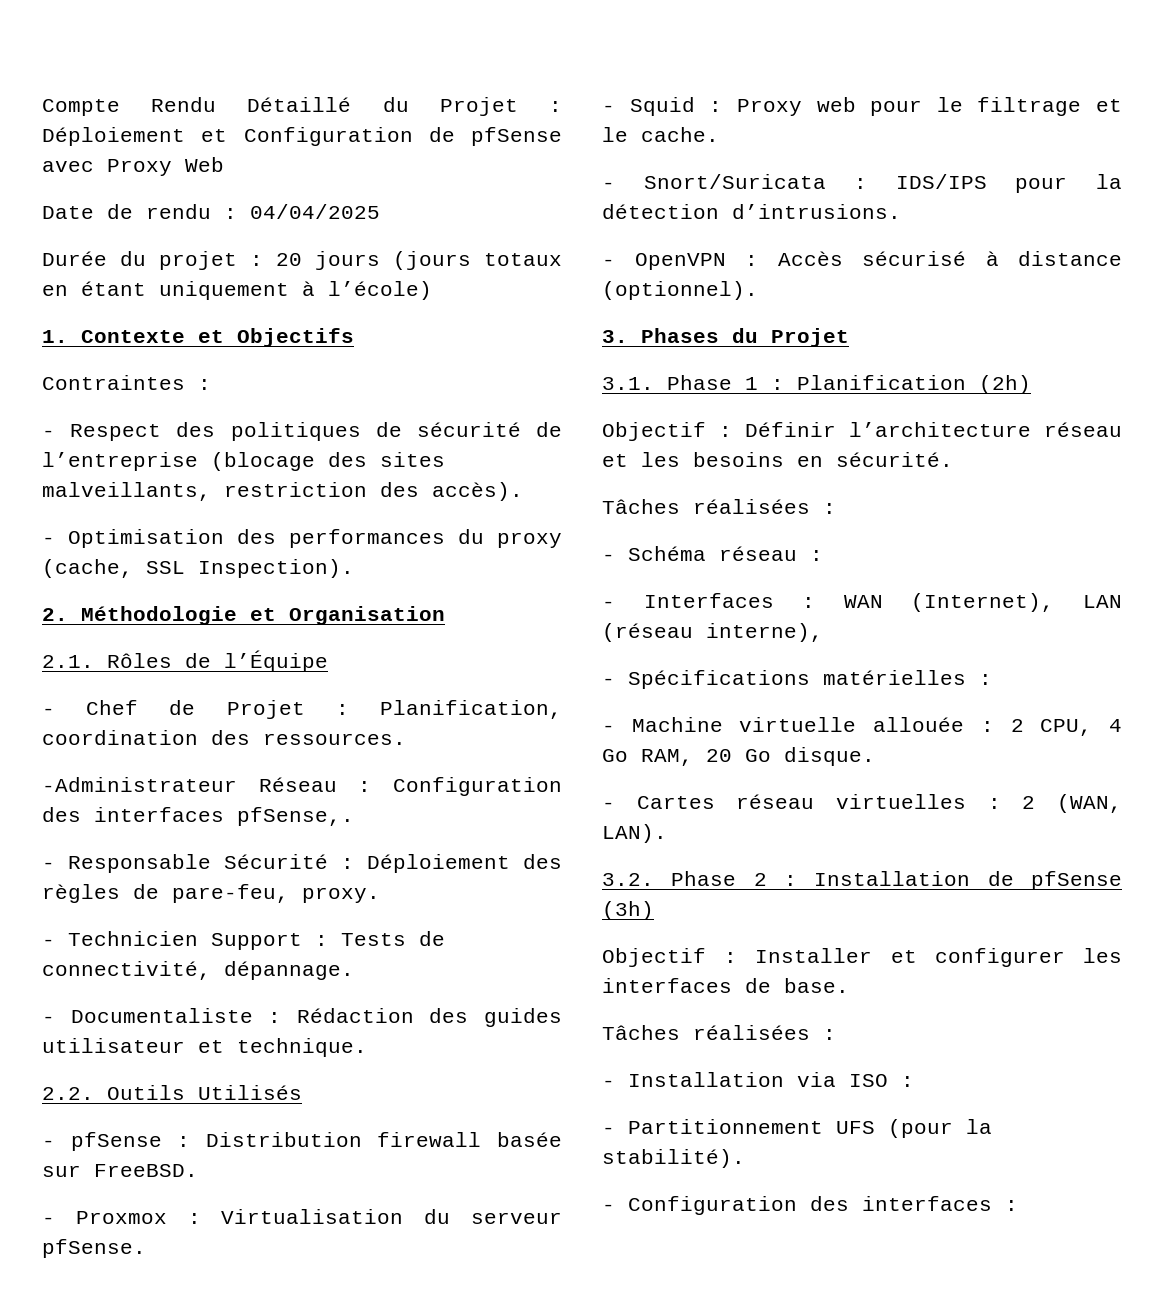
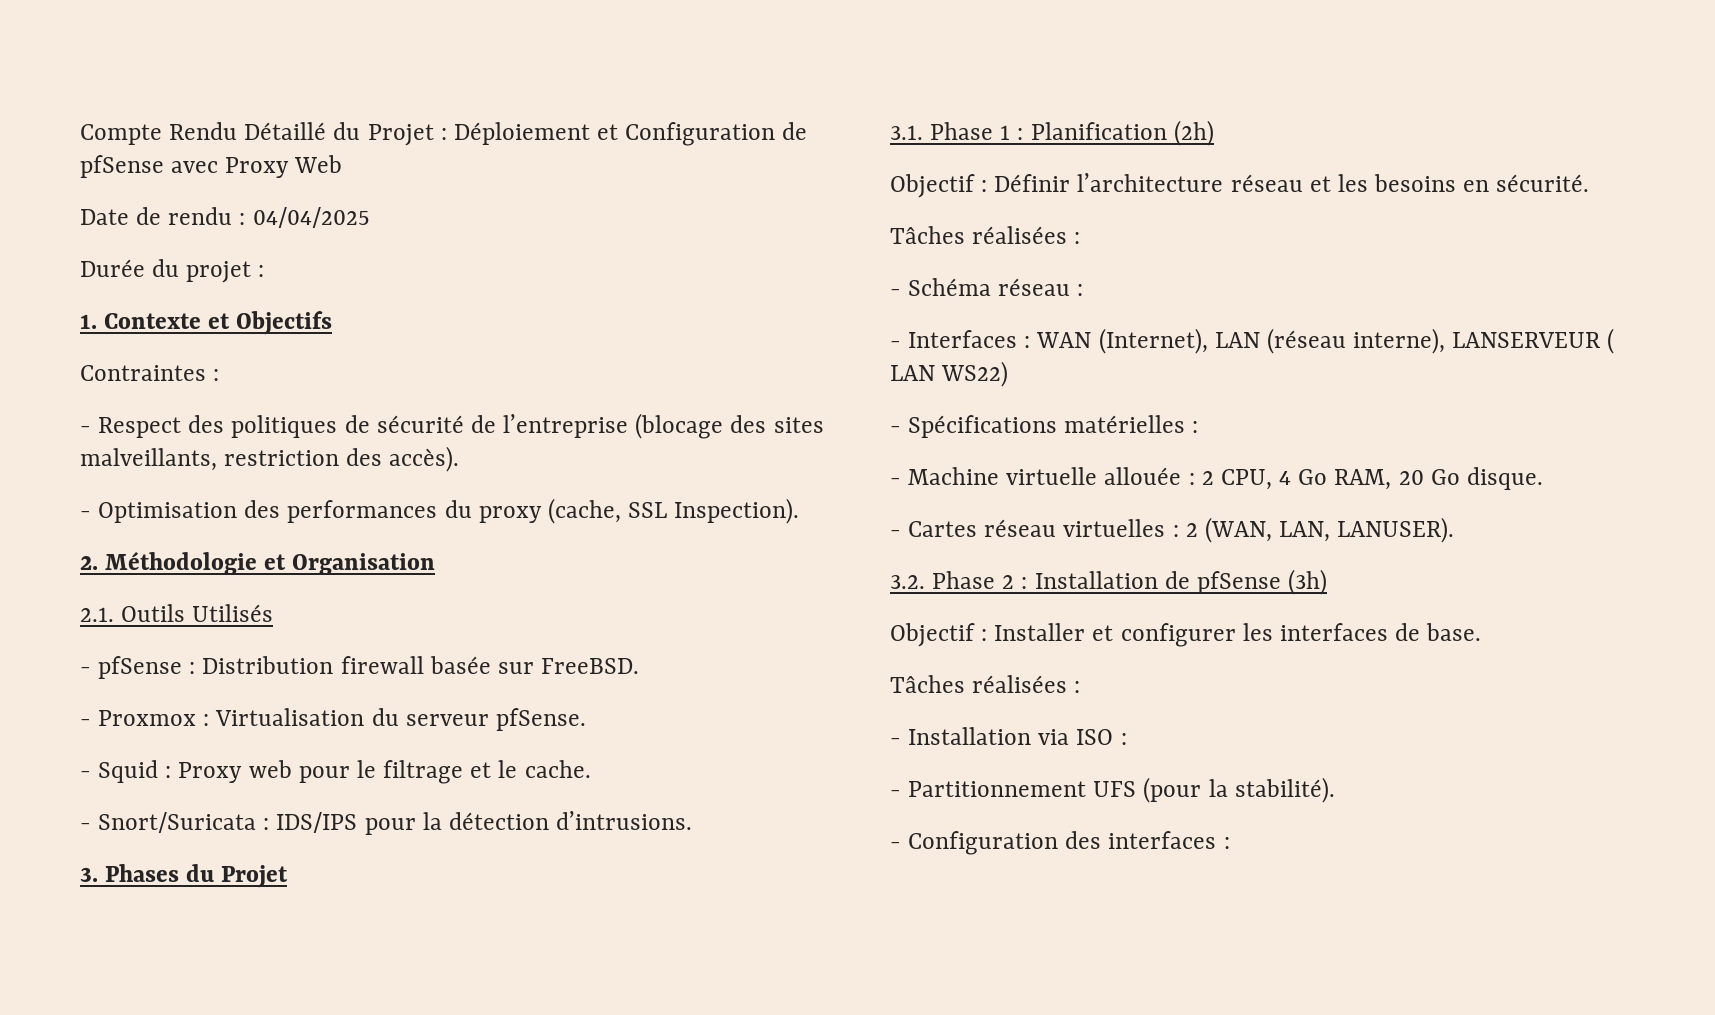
- Durée du projet : 20 jours (jours totaux en étant uniquement à l’école)
+ Durée du projet :
- 2.1. Rôles de l’Équipe
- - Chef de Projet : Planification, coordination des ressources.
- -Administrateur Réseau : Configuration des interfaces pfSense,.
- - Responsable Sécurité : Déploiement des règles de pare-feu, proxy.
- - Technicien Support : Tests de connectivité, dépannage.
- - Documentaliste : Rédaction des guides utilisateur et technique.
- 2.2. Outils Utilisés
+ 2.1. Outils Utilisés
- - OpenVPN : Accès sécurisé à distance (optionnel).
- - Interfaces : WAN (Internet), LAN (réseau interne),
+ - Interfaces : WAN (Internet), LAN (réseau interne), LANSERVEUR ( LAN WS22)
- - Cartes réseau virtuelles : 2 (WAN, LAN).
+ - Cartes réseau virtuelles : 2 (WAN, LAN, LANUSER).

